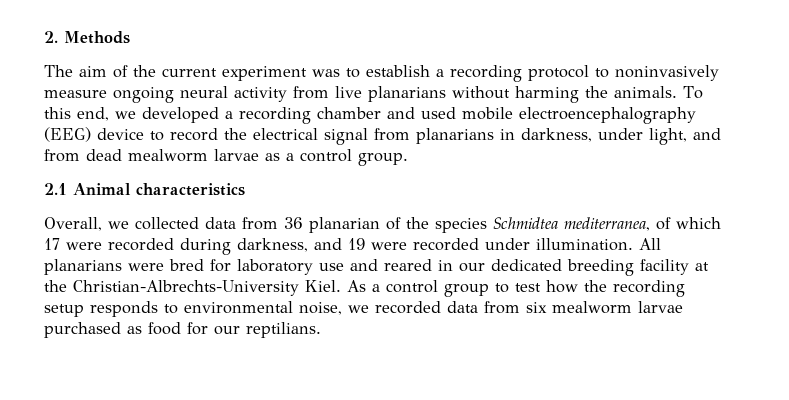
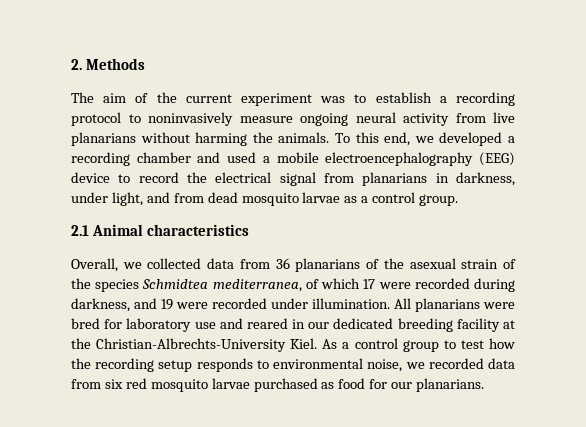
- To this end, we developed a recording chamber and used mobile electroencephalography (EEG) device to record the electrical signal from planarians in darkness, under light, and from dead mealworm larvae as a control group.
+ To this end, we developed a recording chamber and used a mobile electroencephalography (EEG) device to record the electrical signal from planarians in darkness, under light, and from dead mosquito larvae as a control group.
- Overall, we collected data from 36 planarian of the species Schmidtea mediterranea, of which 17 were recorded during darkness, and 19 were recorded under illumination.
+ Overall, we collected data from 36 planarians of the asexual strain of the species Schmidtea mediterranea, of which 17 were recorded during darkness, and 19 were recorded under illumination.
- As a control group to test how the recording setup responds to environmental noise, we recorded data from six mealworm larvae purchased as food for our reptilians.
+ As a control group to test how the recording setup responds to environmental noise, we recorded data from six red mosquito larvae purchased as food for our planarians.

